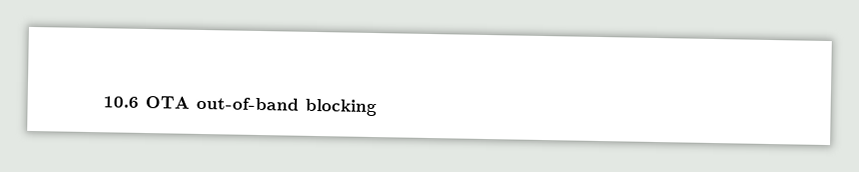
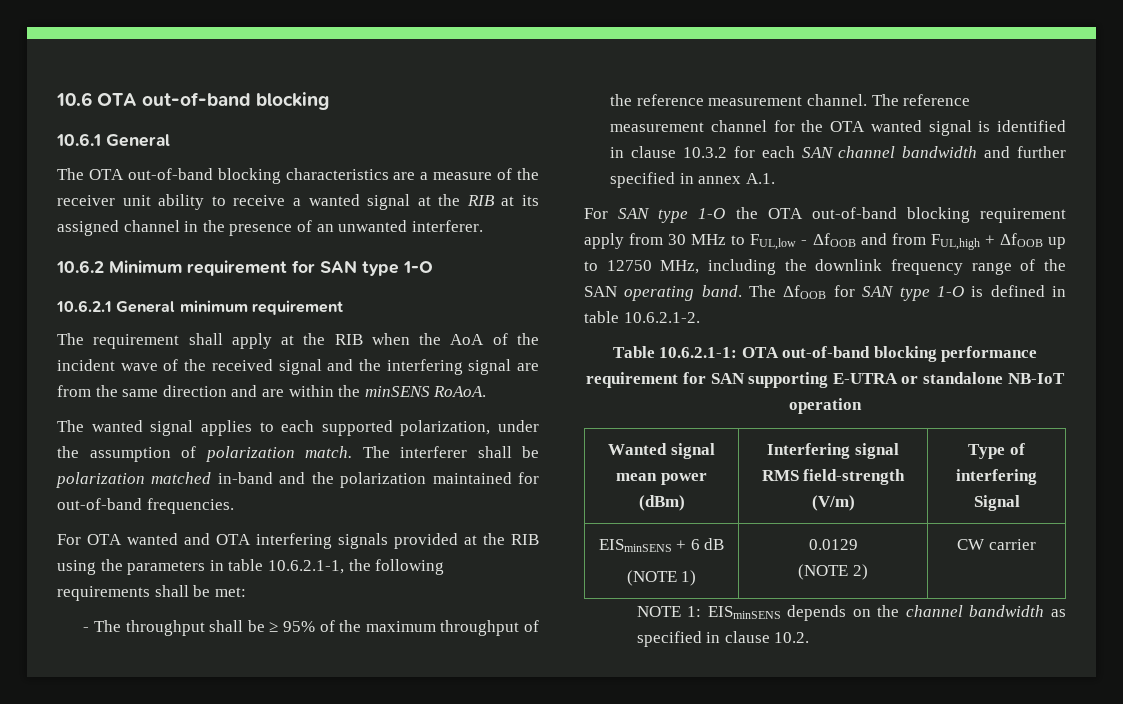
+ 10.6.1 General
+ The OTA out-of-band blocking characteristics are a measure of the receiver unit ability to receive a wanted signal at the RIB at its assigned channel in the presence of an unwanted interferer.
+ 10.6.2 Minimum requirement for SAN type 1-O
+ 10.6.2.1 General minimum requirement
+ The requirement shall apply at the RIB when the AoA of the incident wave of the received signal and the interfering signal are from the same direction and are within the minSENS RoAoA.
+ The wanted signal applies to each supported polarization, under the assumption of polarization match. The interferer shall be polarization matched in-band and the polarization maintained for out-of-band frequencies.
+ For OTA wanted and OTA interfering signals provided at the RIB using the parameters in table 10.6.2.1-1, the following requirements shall be met:
+ - The throughput shall be ≥ 95% of the maximum throughput of the reference measurement channel. The reference measurement channel for the OTA wanted signal is identified in clause 10.3.2 for each SAN channel bandwidth and further specified in annex A.1.
+ For SAN type 1-O the OTA out-of-band blocking requirement apply from 30 MHz to FUL,low - ΔfOOB and from FUL,high + ΔfOOB up to 12750 MHz, including the downlink frequency range of the SAN operating band. The ΔfOOB for SAN type 1-O is defined in table 10.6.2.1-2.
+ Table 10.6.2.1-1: OTA out-of-band blocking performance requirement for SAN supporting E-UTRA or standalone NB-IoT operation
+ Wanted signal mean power (dBm) | Interfering signal RMS field-strength (V/m) | Type of interfering Signal
+ EISminSENS + 6 dB
+ (NOTE 1) | 0.0129
+ (NOTE 2) | CW carrier
+ NOTE 1: EISminSENS depends on the channel bandwidth as specified in clause 10.2.

